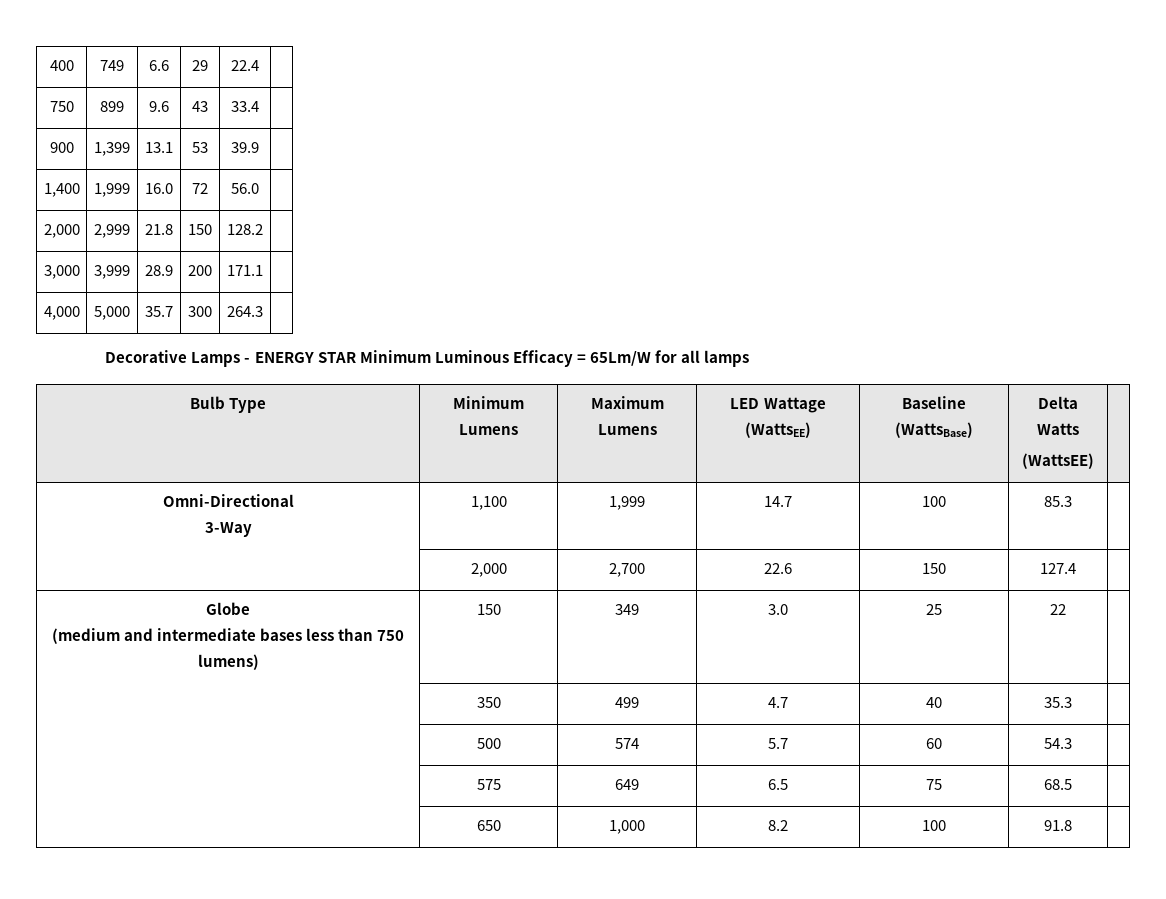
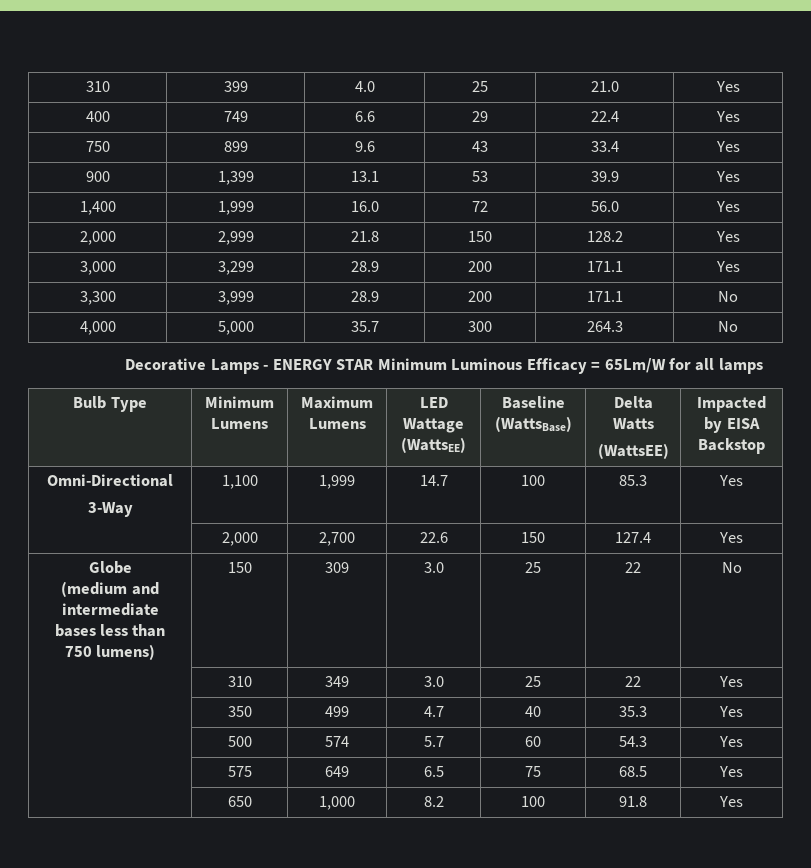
+ 310 | 399 | 4.0 | 25 | 21.0 | Yes
- 400 | 749 | 6.6 | 29 | 22.4 |
+ 400 | 749 | 6.6 | 29 | 22.4 | Yes
- 750 | 899 | 9.6 | 43 | 33.4 |
+ 750 | 899 | 9.6 | 43 | 33.4 | Yes
- 900 | 1,399 | 13.1 | 53 | 39.9 |
+ 900 | 1,399 | 13.1 | 53 | 39.9 | Yes
- 1,400 | 1,999 | 16.0 | 72 | 56.0 |
+ 1,400 | 1,999 | 16.0 | 72 | 56.0 | Yes
- 2,000 | 2,999 | 21.8 | 150 | 128.2 |
+ 2,000 | 2,999 | 21.8 | 150 | 128.2 | Yes
- 3,000 | 3,999 | 28.9 | 200 | 171.1 |
+ 3,000 | 3,299 | 28.9 | 200 | 171.1 | Yes
+ 3,300 | 3,999 | 28.9 | 200 | 171.1 | No
- 4,000 | 5,000 | 35.7 | 300 | 264.3 |
+ 4,000 | 5,000 | 35.7 | 300 | 264.3 | No
  Bulb Type | Minimum Lumens | Maximum Lumens | LED Wattage (WattsEE) | Baseline (WattsBase) | Delta Watts
- (WattsEE) |
+ (WattsEE) | Impacted by EISA Backstop
  Omni-Directional
- 3-Way | 1,100 | 1,999 | 14.7 | 100 | 85.3 |
+ 3-Way | 1,100 | 1,999 | 14.7 | 100 | 85.3 | Yes
- | 2,000 | 2,700 | 22.6 | 150 | 127.4 |
+ | 2,000 | 2,700 | 22.6 | 150 | 127.4 | Yes
  Globe
- (medium and intermediate bases less than 750 lumens) | 150 | 349 | 3.0 | 25 | 22 |
+ (medium and intermediate bases less than 750 lumens) | 150 | 309 | 3.0 | 25 | 22 | No
+ | 310 | 349 | 3.0 | 25 | 22 | Yes
- | 350 | 499 | 4.7 | 40 | 35.3 |
+ | 350 | 499 | 4.7 | 40 | 35.3 | Yes
- | 500 | 574 | 5.7 | 60 | 54.3 |
+ | 500 | 574 | 5.7 | 60 | 54.3 | Yes
- | 575 | 649 | 6.5 | 75 | 68.5 |
+ | 575 | 649 | 6.5 | 75 | 68.5 | Yes
- | 650 | 1,000 | 8.2 | 100 | 91.8 |
+ | 650 | 1,000 | 8.2 | 100 | 91.8 | Yes

